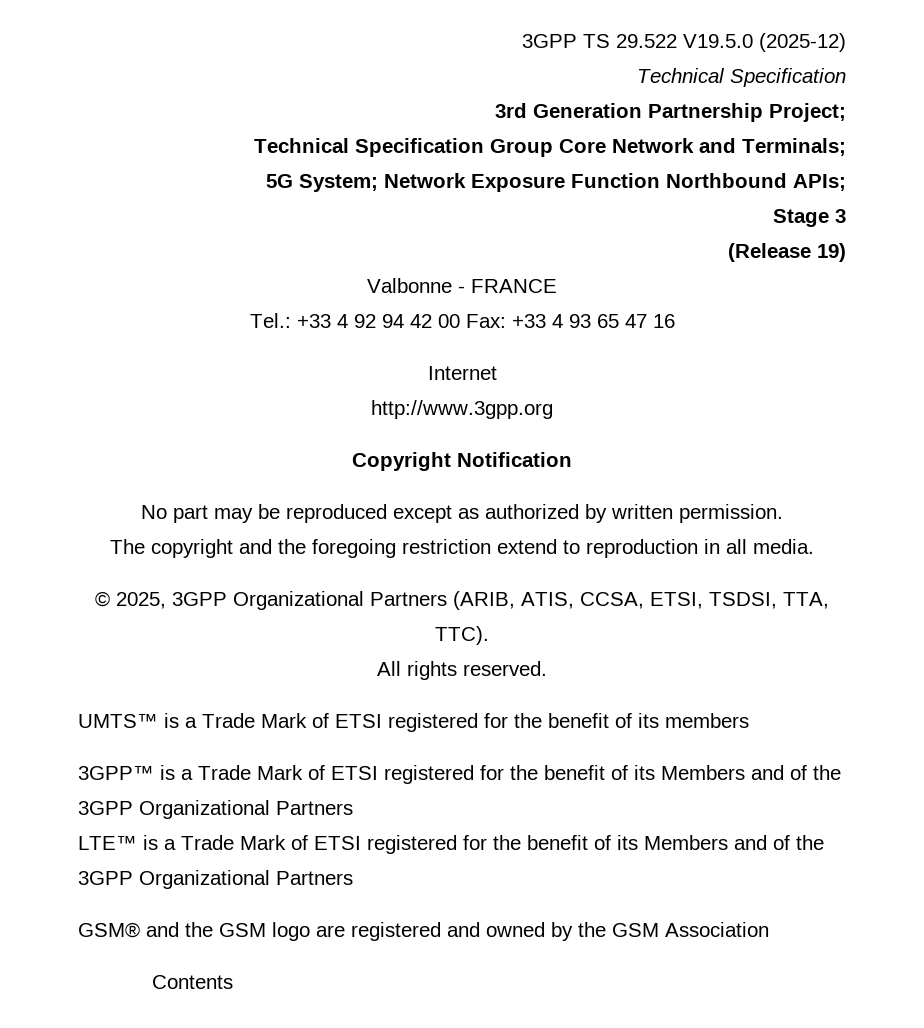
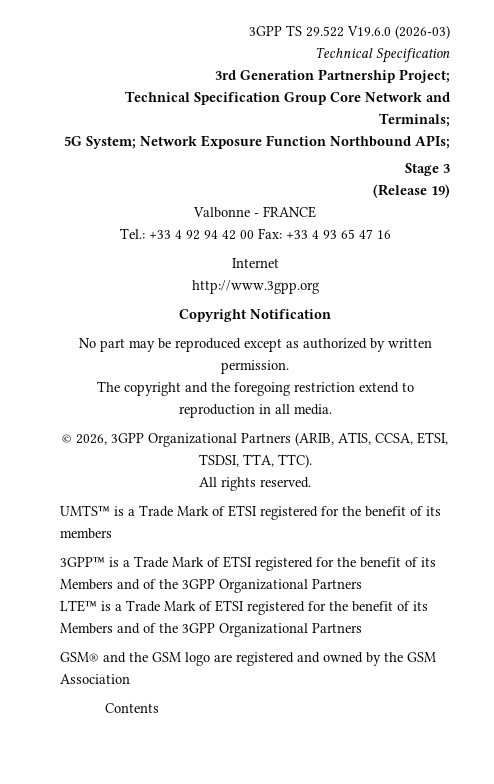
- 3GPP TS 29.522 V19.5.0 (2025-12)
+ 3GPP TS 29.522 V19.6.0 (2026-03)
- © 2025, 3GPP Organizational Partners (ARIB, ATIS, CCSA, ETSI, TSDSI, TTA, TTC).
+ © 2026, 3GPP Organizational Partners (ARIB, ATIS, CCSA, ETSI, TSDSI, TTA, TTC).

